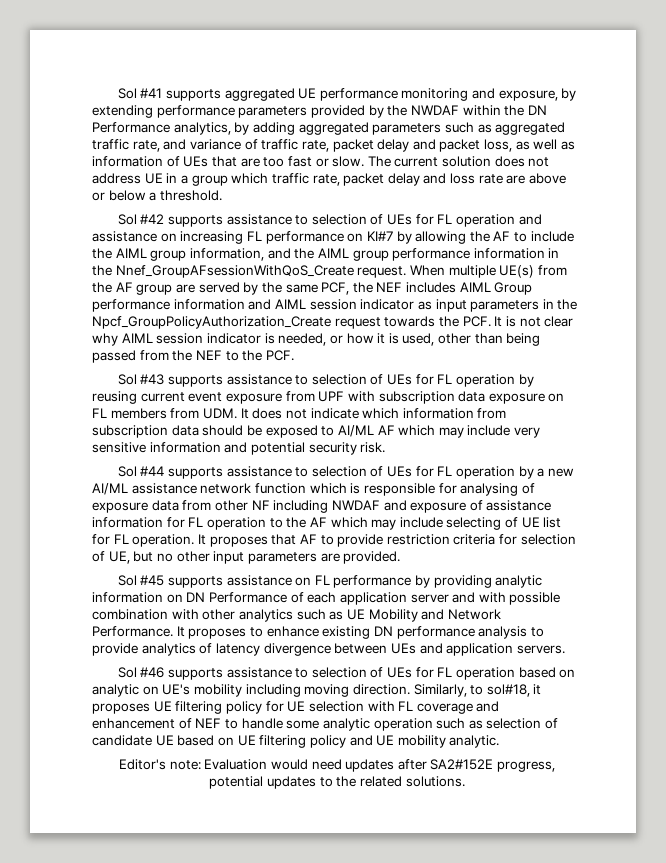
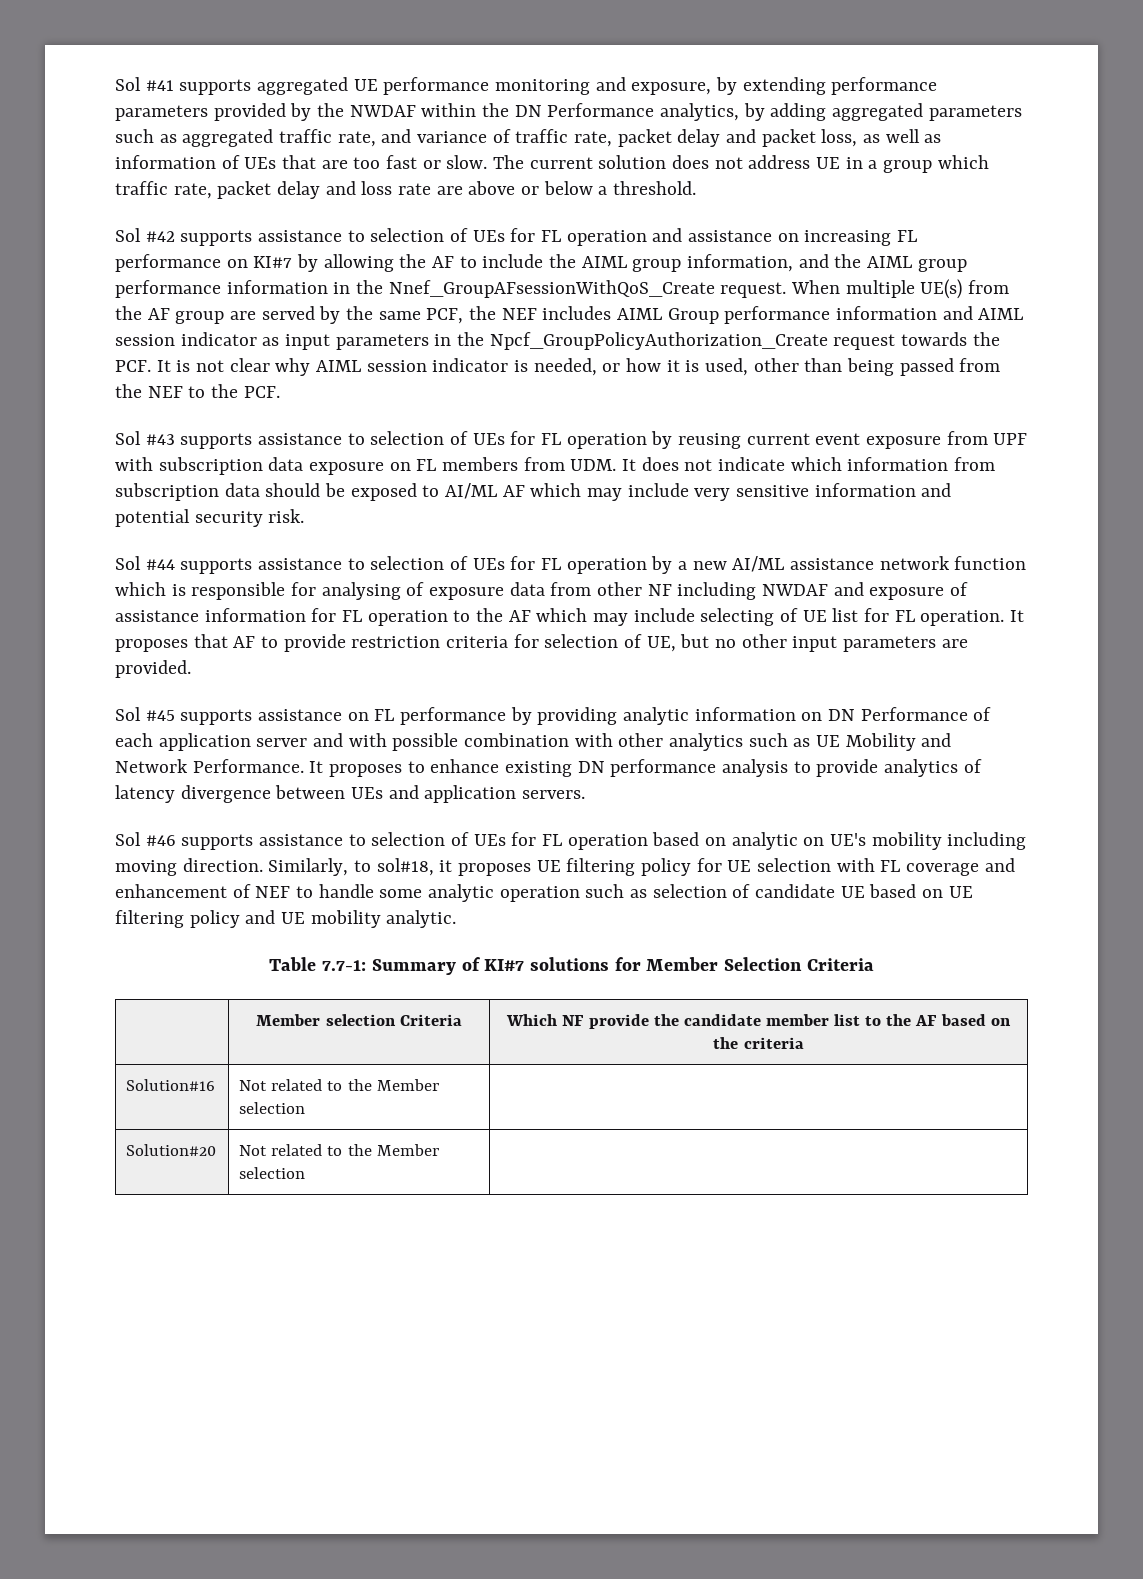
- Editor's note: Evaluation would need updates after SA2#152E progress, potential updates to the related solutions.
+ Table 7.7-1: Summary of KI#7 solutions for Member Selection Criteria
+ | Member selection Criteria | Which NF provide the candidate member list to the AF based on the criteria
+ Solution#16 | Not related to the Member selection |
+ Solution#20 | Not related to the Member selection |

